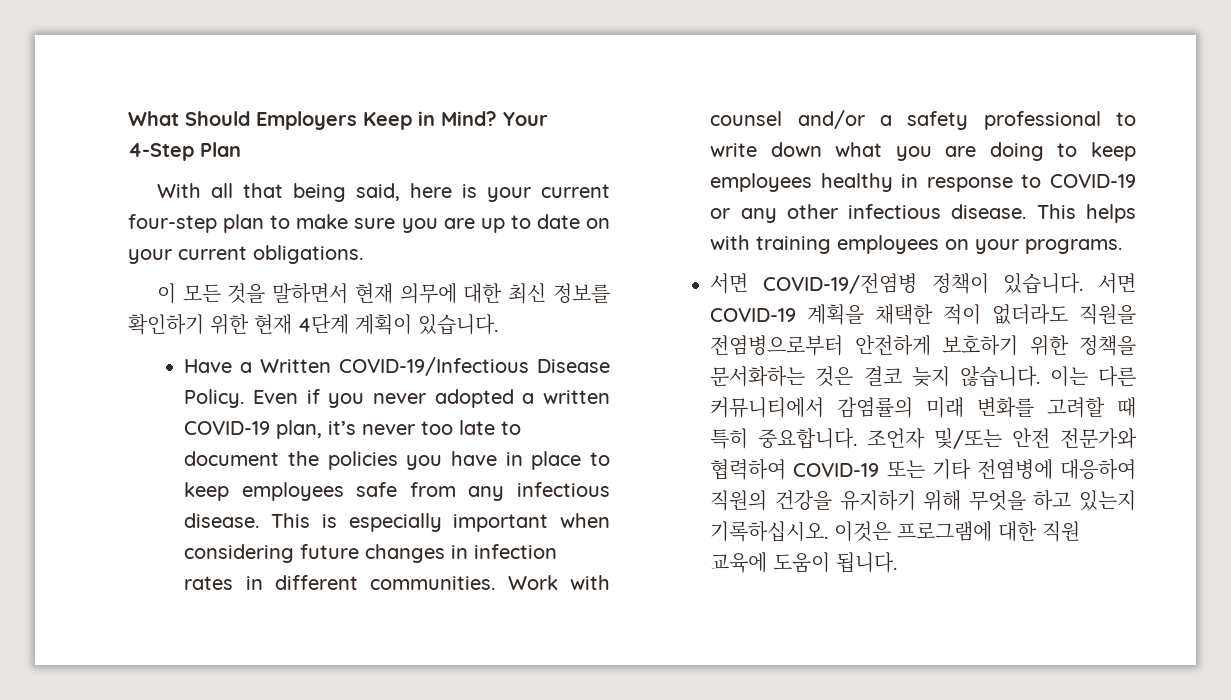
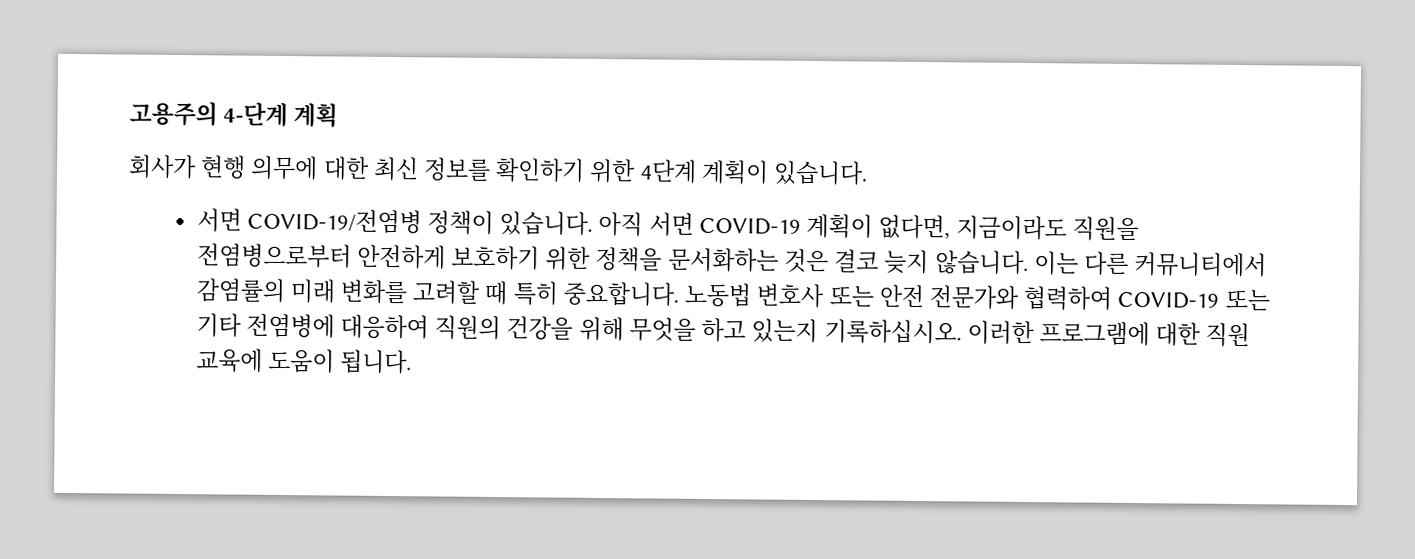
- What Should Employers Keep in Mind? Your 4-Step Plan
- With all that being said, here is your current four-step plan to make sure you are up to date on your current obligations.
- 이 모든 것을 말하면서 현재 의무에 대한 최신 정보를 확인하기 위한 현재 4단계 계획이 있습니다.
+ 고용주의 4-단계 계획
+ 회사가 현행 의무에 대한 최신 정보를 확인하기 위한 4단계 계획이 있습니다.
- Have a Written COVID-19/Infectious Disease Policy. Even if you never adopted a written COVID-19 plan, it’s never too late to document the policies you have in place to keep employees safe from any infectious disease. This is especially important when considering future changes in infection rates in different communities. Work with counsel and/or a safety professional to write down what you are doing to keep employees healthy in response to COVID-19 or any other infectious disease. This helps with training employees on your programs.
- 서면 COVID-19 계획을 채택한 적이 없더라도 직원을 전염병으로부터 안전하게 보호하기 위한 정책을 문서화하는 것은 결코 늦지 않습니다.
+ 아직 서면 COVID-19 계획이 없다면, 지금이라도 직원을 전염병으로부터 안전하게 보호하기 위한 정책을 문서화하는 것은 결코 늦지 않습니다.
- 조언자 및/또는 안전 전문가와 협력하여 COVID-19 또는 기타 전염병에 대응하여 직원의 건강을 유지하기 위해 무엇을 하고 있는지 기록하십시오.
+ 노동법 변호사 또는 안전 전문가와 협력하여 COVID-19 또는 기타 전염병에 대응하여 직원의 건강을 위해 무엇을 하고 있는지 기록하십시오.
- 이것은 프로그램에 대한 직원 교육에 도움이 됩니다.
+ 이러한 프로그램에 대한 직원 교육에 도움이 됩니다.

